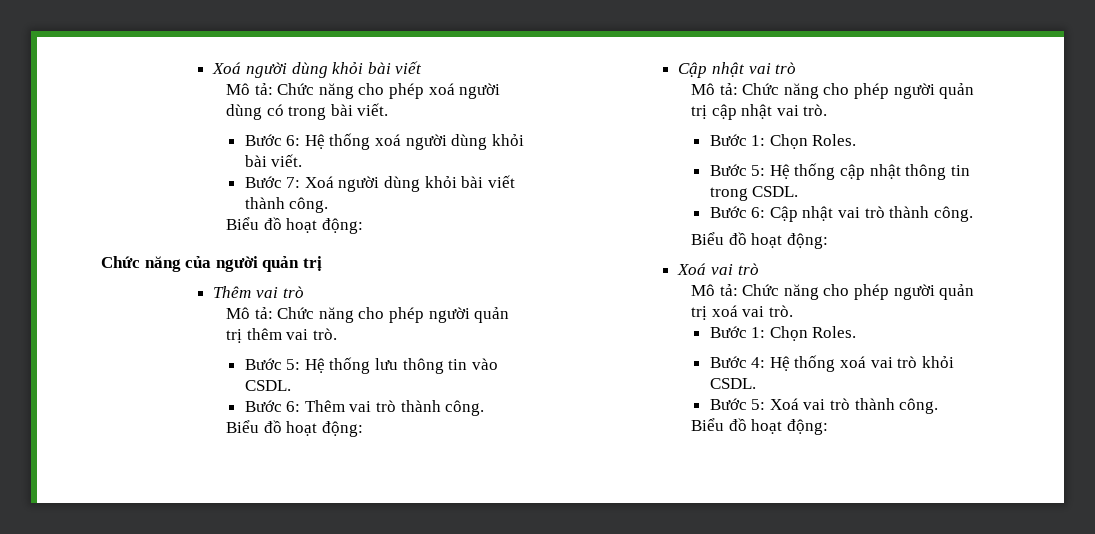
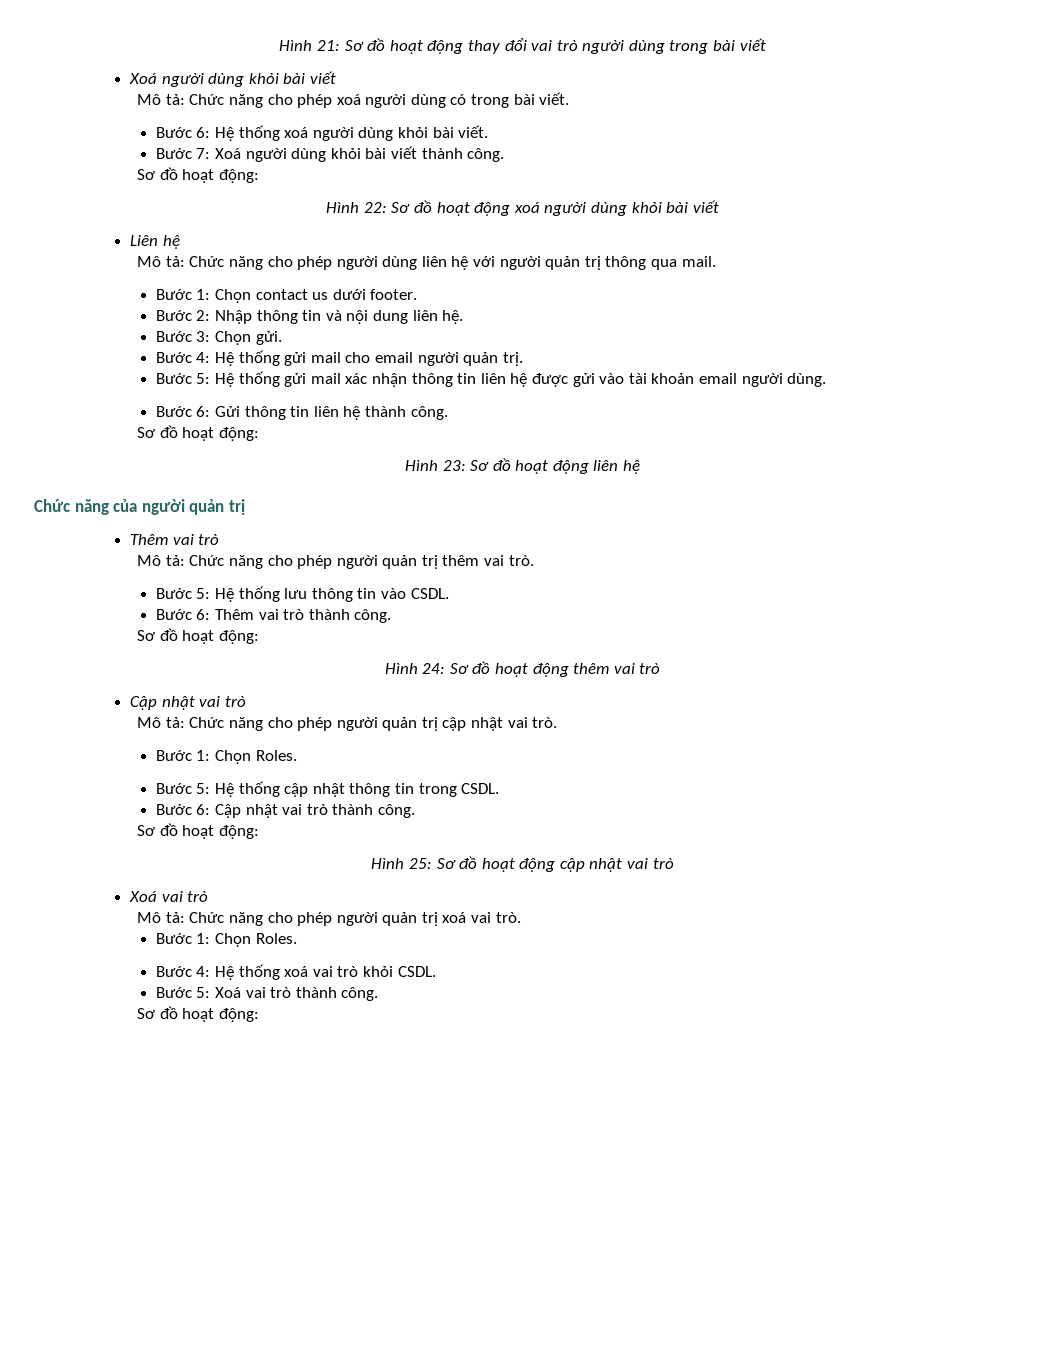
+ Hình 21: Sơ đồ hoạt động thay đổi vai trò người dùng trong bài viết
  Bước 7: Xoá người dùng khỏi bài viết thành công.
- Biểu đồ hoạt động:
+ Sơ đồ hoạt động:
+ Hình 22: Sơ đồ hoạt động xoá người dùng khỏi bài viết
+ Liên hệ
+ Mô tả: Chức năng cho phép người dùng liên hệ với người quản trị thông qua mail.
+ Bước 1: Chọn contact us dưới footer.
+ Bước 2: Nhập thông tin và nội dung liên hệ.
+ Bước 3: Chọn gửi.
+ Bước 4: Hệ thống gửi mail cho email người quản trị.
+ Bước 5: Hệ thống gửi mail xác nhận thông tin liên hệ được gửi vào tài khoản email người dùng.
+ Bước 6: Gửi thông tin liên hệ thành công.
+ Sơ đồ hoạt động:
+ Hình 23: Sơ đồ hoạt động liên hệ
  Bước 6: Thêm vai trò thành công.
- Biểu đồ hoạt động:
+ Sơ đồ hoạt động:
+ Hình 24: Sơ đồ hoạt động thêm vai trò
  Bước 6: Cập nhật vai trò thành công.
- Biểu đồ hoạt động:
+ Sơ đồ hoạt động:
+ Hình 25: Sơ đồ hoạt động cập nhật vai trò
  Bước 5: Xoá vai trò thành công.
- Biểu đồ hoạt động:
+ Sơ đồ hoạt động:

